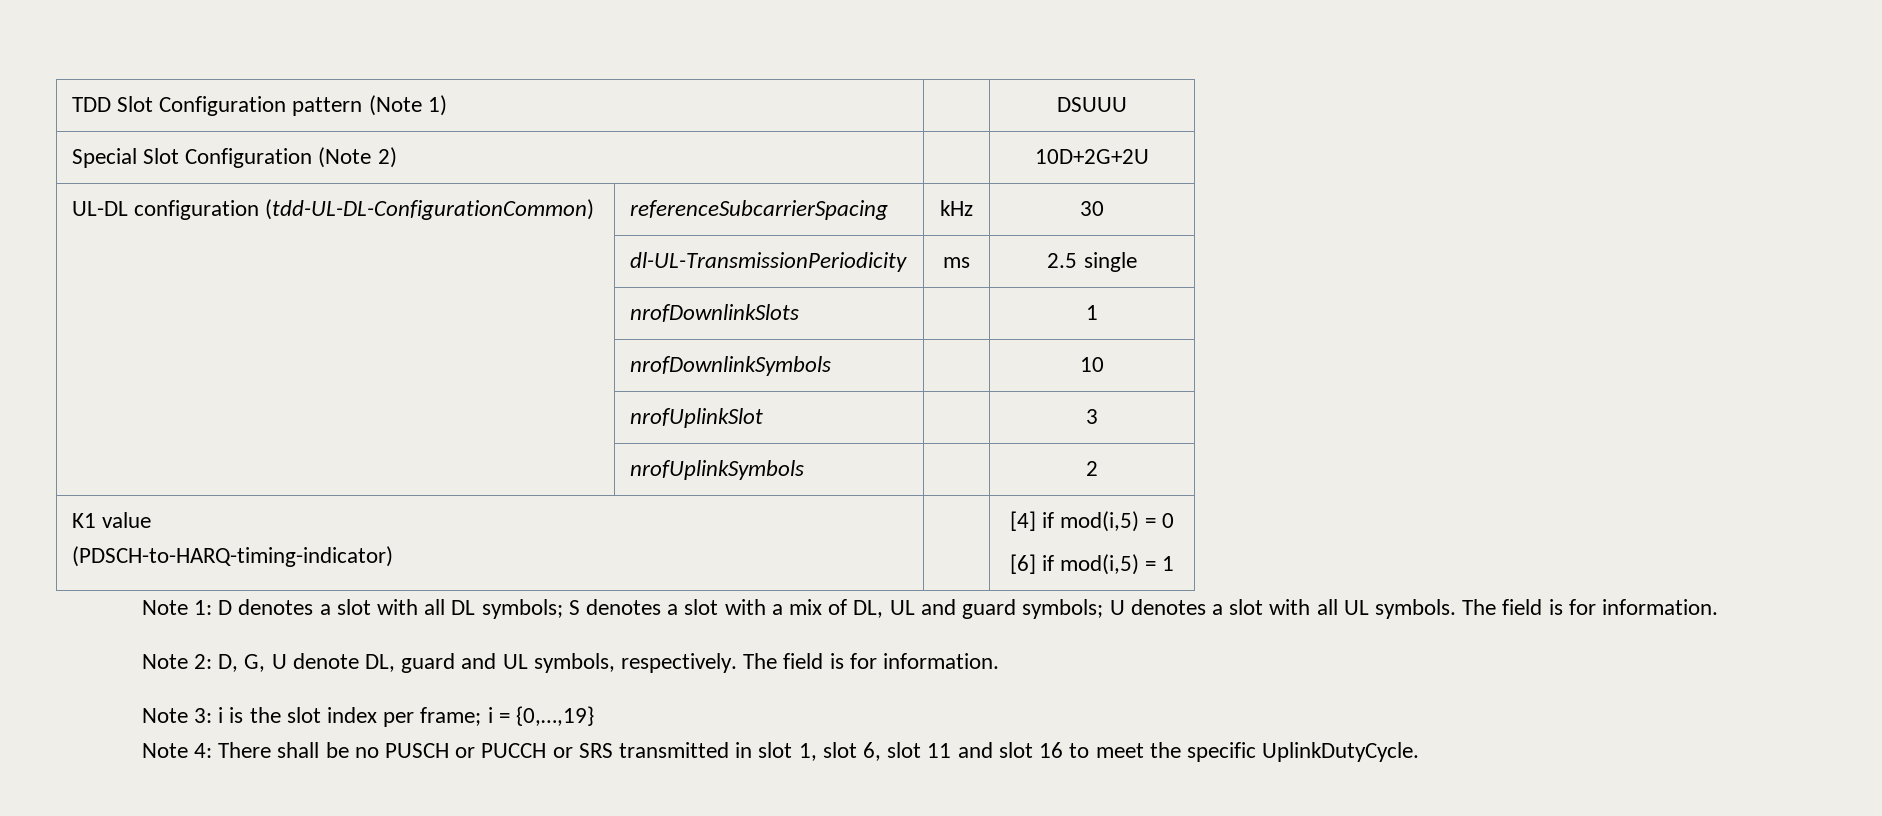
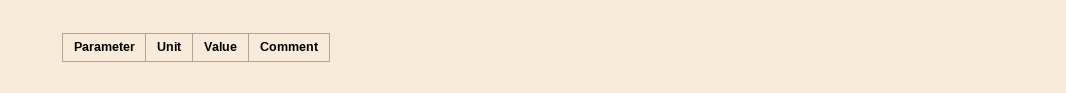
- TDD Slot Configuration pattern (Note 1) | | DSUUU
- Special Slot Configuration (Note 2) | | 10D+2G+2U
- UL-DL configuration (tdd-UL-DL-ConfigurationCommon) | referenceSubcarrierSpacing | kHz | 30
- | dl-UL-TransmissionPeriodicity | ms | 2.5 single
- | nrofDownlinkSlots | | 1
- | nrofDownlinkSymbols | | 10
- | nrofUplinkSlot | | 3
- | nrofUplinkSymbols | | 2
- K1 value
- (PDSCH-to-HARQ-timing-indicator) | | [4] if mod(i,5) = 0
- [6] if mod(i,5) = 1
- Note 1: D denotes a slot with all DL symbols; S denotes a slot with a mix of DL, UL and guard symbols; U denotes a slot with all UL symbols. The field is for information.
- Note 2: D, G, U denote DL, guard and UL symbols, respectively. The field is for information.
- Note 3: i is the slot index per frame; i = {0,…,19}
- Note 4: There shall be no PUSCH or PUCCH or SRS transmitted in slot 1, slot 6, slot 11 and slot 16 to meet the specific UplinkDutyCycle.
+ Parameter | Unit | Value | Comment

